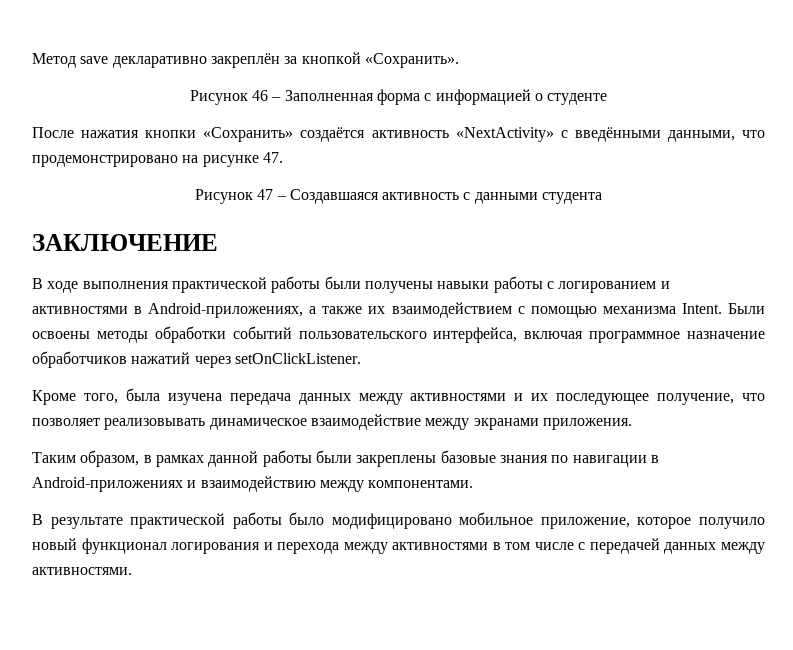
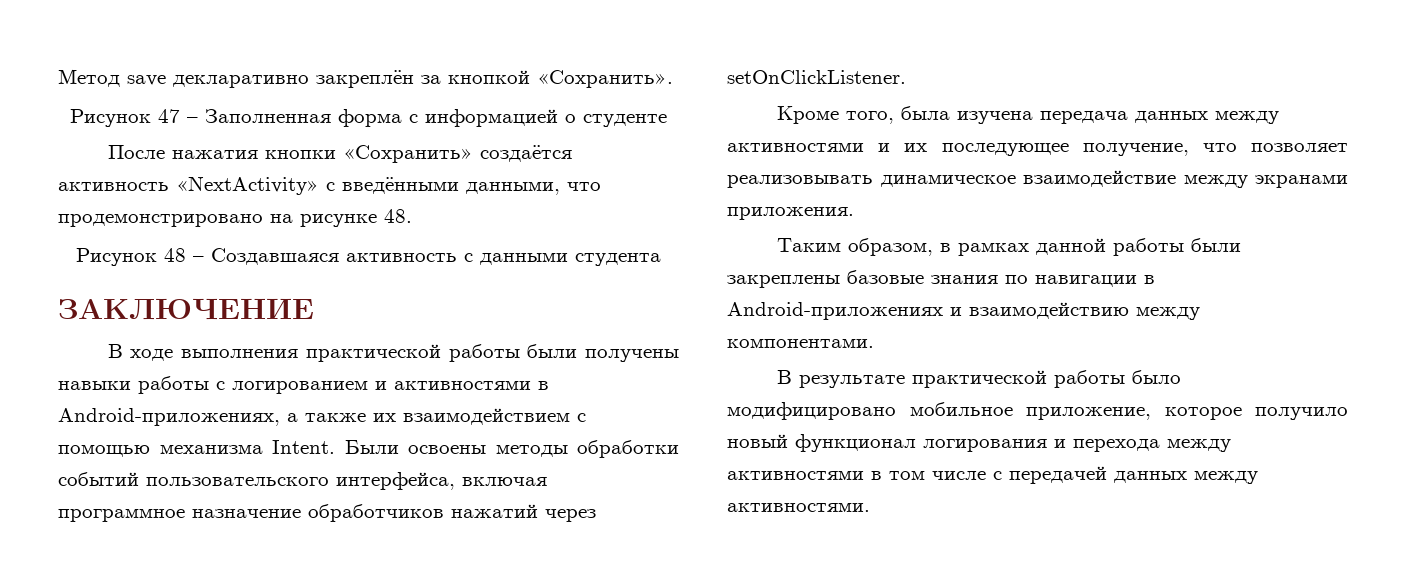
- Рисунок 46 – Заполненная форма с информацией о студенте
+ Рисунок 47 – Заполненная форма с информацией о студенте
- После нажатия кнопки «Сохранить» создаётся активность «NextActivity» с введёнными данными, что продемонстрировано на рисунке 47.
- Рисунок 47 – Создавшаяся активность с данными студента
+ После нажатия кнопки «Сохранить» создаётся активность «NextActivity» с введёнными данными, что продемонстрировано на рисунке 48.
+ Рисунок 48 – Создавшаяся активность с данными студента

